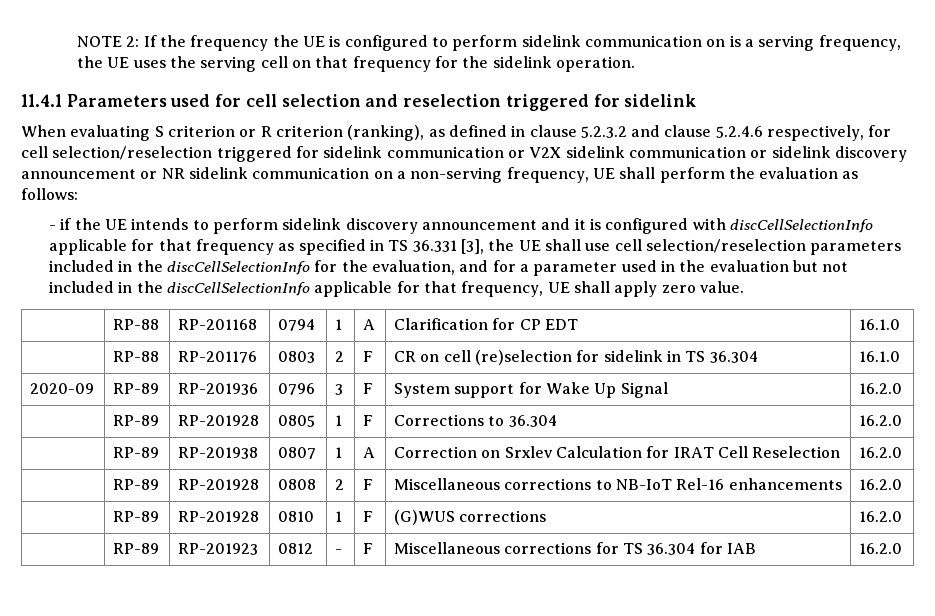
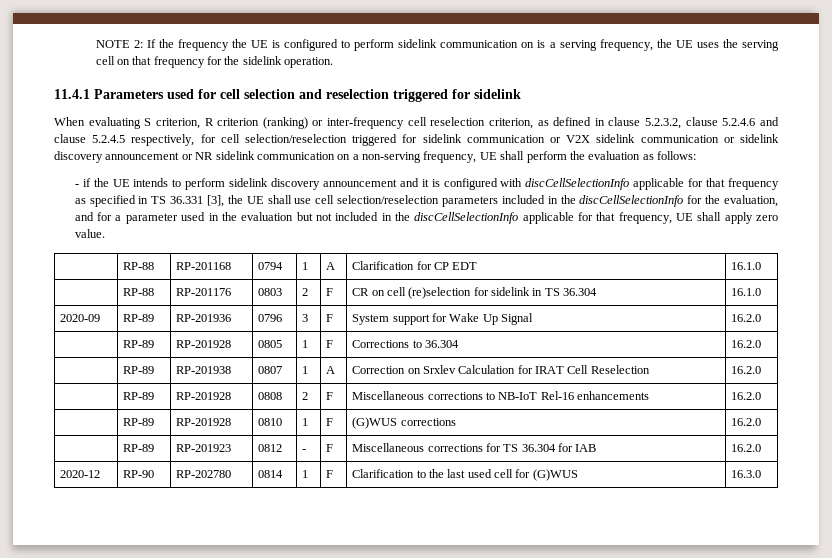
- When evaluating S criterion or R criterion (ranking), as defined in clause 5.2.3.2 and clause 5.2.4.6 respectively, for cell selection/reselection triggered for sidelink communication or V2X sidelink communication or sidelink discovery announcement or NR sidelink communication on a non-serving frequency, UE shall perform the evaluation as follows:
+ When evaluating S criterion, R criterion (ranking) or inter-frequency cell reselection criterion, as defined in clause 5.2.3.2, clause 5.2.4.6 and clause 5.2.4.5 respectively, for cell selection/reselection triggered for sidelink communication or V2X sidelink communication or sidelink discovery announcement or NR sidelink communication on a non-serving frequency, UE shall perform the evaluation as follows:
+ 2020-12 | RP-90 | RP-202780 | 0814 | 1 | F | Clarification to the last used cell for (G)WUS | 16.3.0

